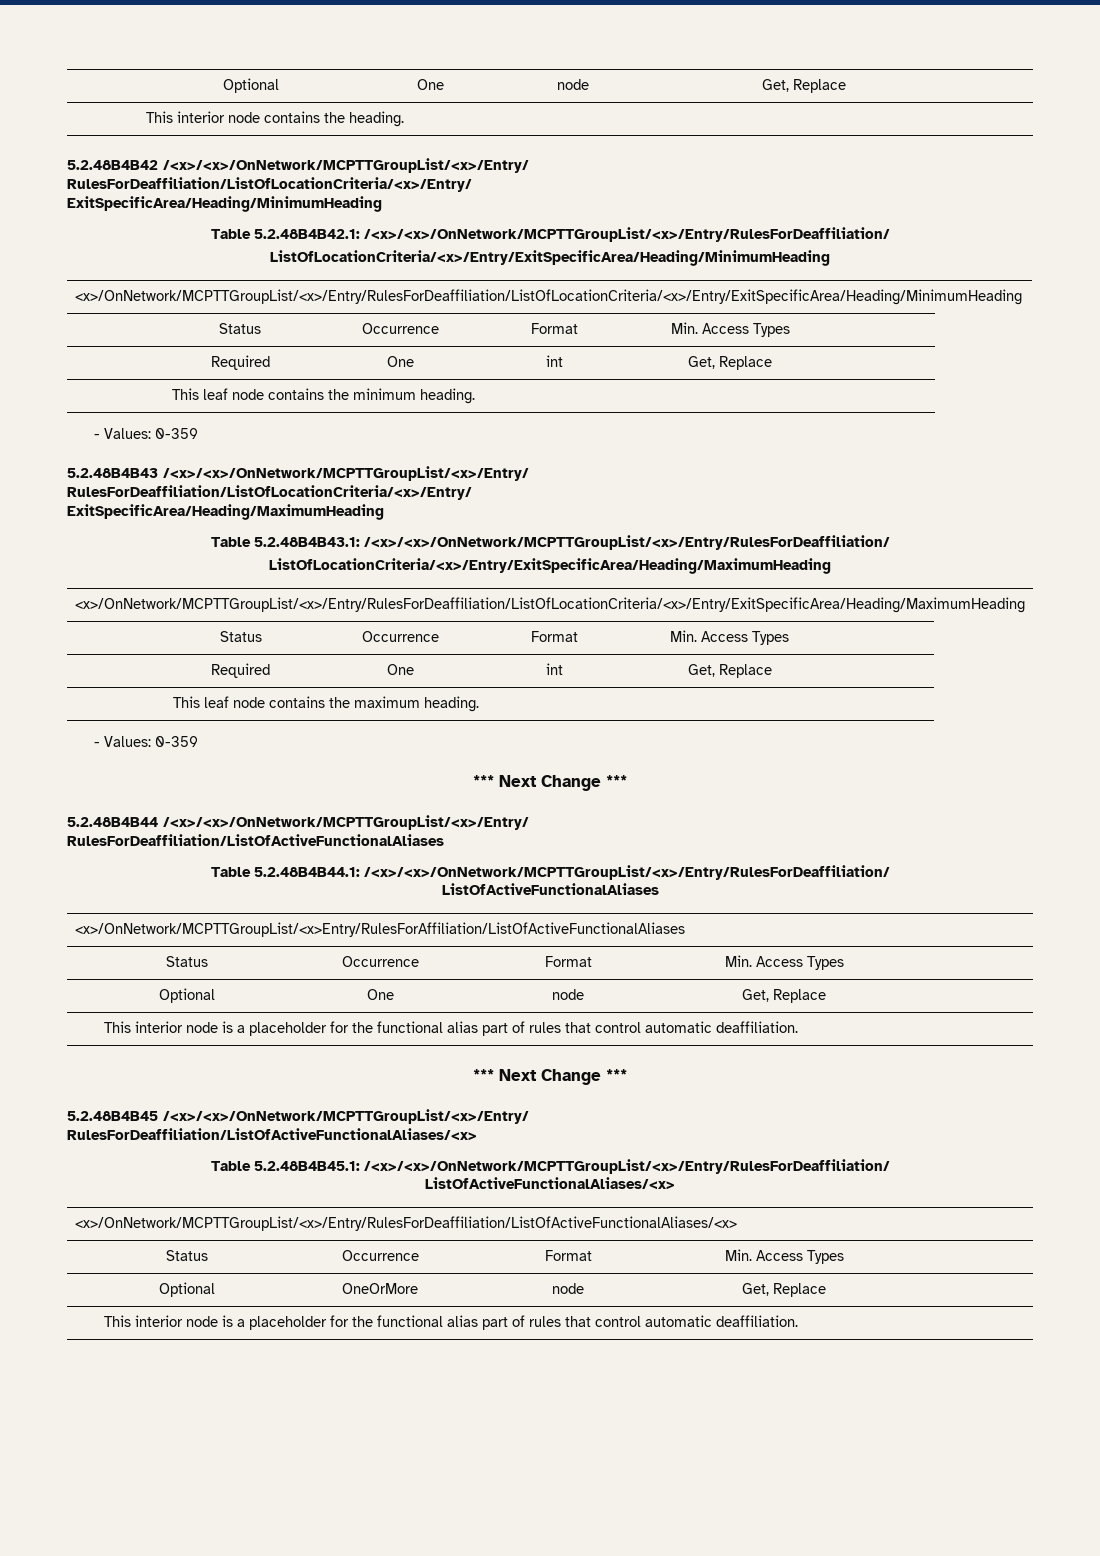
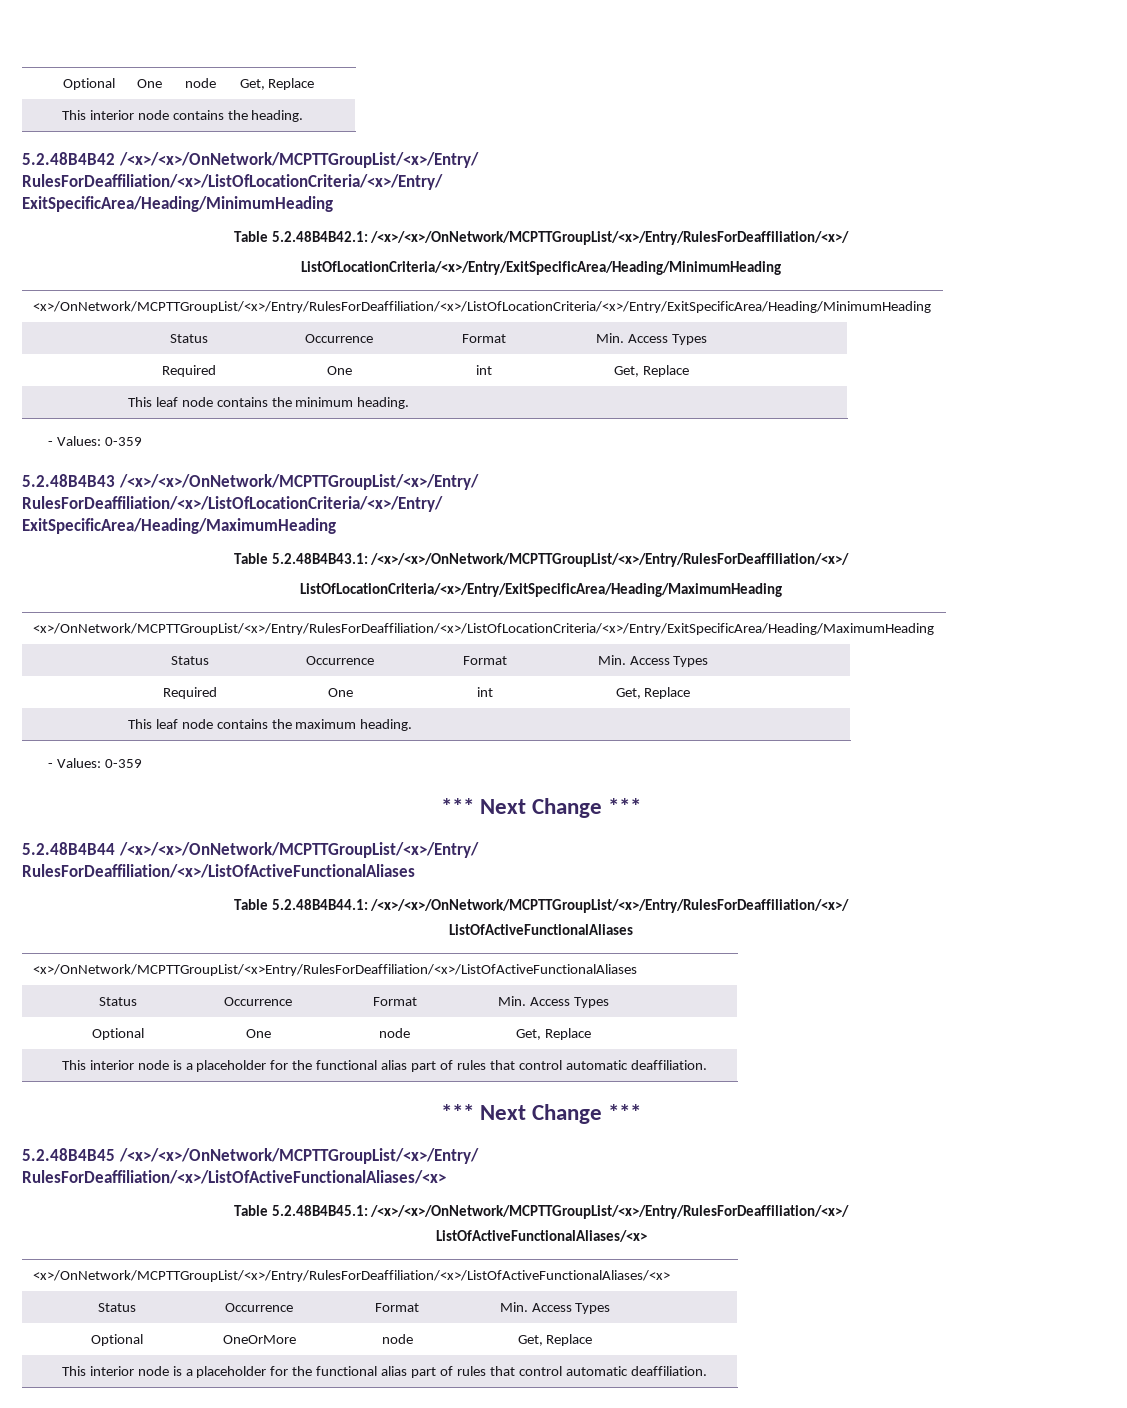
  5.2.48B4B42 /<x>/<x>/OnNetwork/MCPTTGroupList/<x>/Entry/
- RulesForDeaffiliation/ListOfLocationCriteria/<x>/Entry/
+ RulesForDeaffiliation/<x>/ListOfLocationCriteria/<x>/Entry/
- Table 5.2.48B4B42.1: /<x>/<x>/OnNetwork/MCPTTGroupList/<x>/Entry/RulesForDeaffiliation/
+ Table 5.2.48B4B42.1: /<x>/<x>/OnNetwork/MCPTTGroupList/<x>/Entry/RulesForDeaffiliation/<x>/
- <x>/OnNetwork/MCPTTGroupList/<x>/Entry/RulesForDeaffiliation/ListOfLocationCriteria/<x>/Entry/ExitSpecificArea/Heading/MinimumHeading
+ <x>/OnNetwork/MCPTTGroupList/<x>/Entry/RulesForDeaffiliation/<x>/ListOfLocationCriteria/<x>/Entry/ExitSpecificArea/Heading/MinimumHeading
  5.2.48B4B43 /<x>/<x>/OnNetwork/MCPTTGroupList/<x>/Entry/
- RulesForDeaffiliation/ListOfLocationCriteria/<x>/Entry/
+ RulesForDeaffiliation/<x>/ListOfLocationCriteria/<x>/Entry/
- Table 5.2.48B4B43.1: /<x>/<x>/OnNetwork/MCPTTGroupList/<x>/Entry/RulesForDeaffiliation/
+ Table 5.2.48B4B43.1: /<x>/<x>/OnNetwork/MCPTTGroupList/<x>/Entry/RulesForDeaffiliation/<x>/
- <x>/OnNetwork/MCPTTGroupList/<x>/Entry/RulesForDeaffiliation/ListOfLocationCriteria/<x>/Entry/ExitSpecificArea/Heading/MaximumHeading
+ <x>/OnNetwork/MCPTTGroupList/<x>/Entry/RulesForDeaffiliation/<x>/ListOfLocationCriteria/<x>/Entry/ExitSpecificArea/Heading/MaximumHeading
- RulesForDeaffiliation/ListOfActiveFunctionalAliases
+ RulesForDeaffiliation/<x>/ListOfActiveFunctionalAliases
- Table 5.2.48B4B44.1: /<x>/<x>/OnNetwork/MCPTTGroupList/<x>/Entry/RulesForDeaffiliation/
+ Table 5.2.48B4B44.1: /<x>/<x>/OnNetwork/MCPTTGroupList/<x>/Entry/RulesForDeaffiliation/<x>/
- <x>/OnNetwork/MCPTTGroupList/<x>Entry/RulesForAffiliation/ListOfActiveFunctionalAliases
+ <x>/OnNetwork/MCPTTGroupList/<x>Entry/RulesForDeaffiliation/<x>/ListOfActiveFunctionalAliases
- RulesForDeaffiliation/ListOfActiveFunctionalAliases/<x>
+ RulesForDeaffiliation/<x>/ListOfActiveFunctionalAliases/<x>
- Table 5.2.48B4B45.1: /<x>/<x>/OnNetwork/MCPTTGroupList/<x>/Entry/RulesForDeaffiliation/
+ Table 5.2.48B4B45.1: /<x>/<x>/OnNetwork/MCPTTGroupList/<x>/Entry/RulesForDeaffiliation/<x>/
- <x>/OnNetwork/MCPTTGroupList/<x>/Entry/RulesForDeaffiliation/ListOfActiveFunctionalAliases/<x>
+ <x>/OnNetwork/MCPTTGroupList/<x>/Entry/RulesForDeaffiliation/<x>/ListOfActiveFunctionalAliases/<x>

